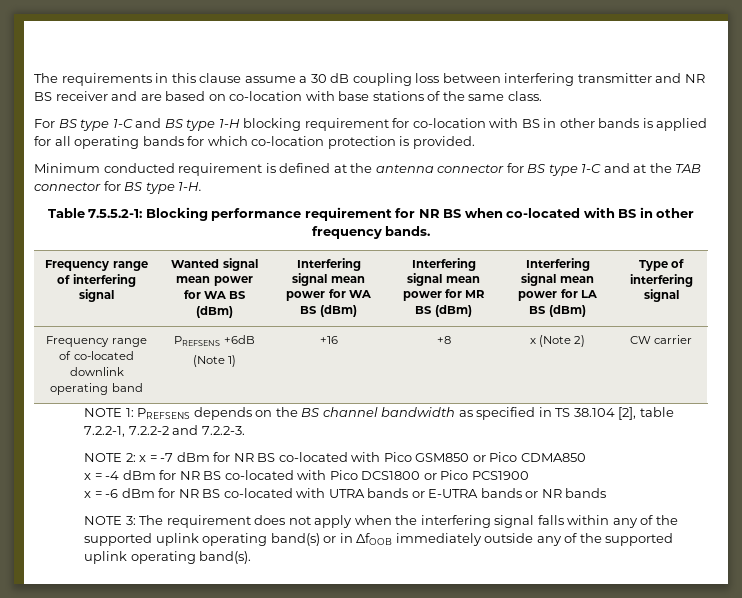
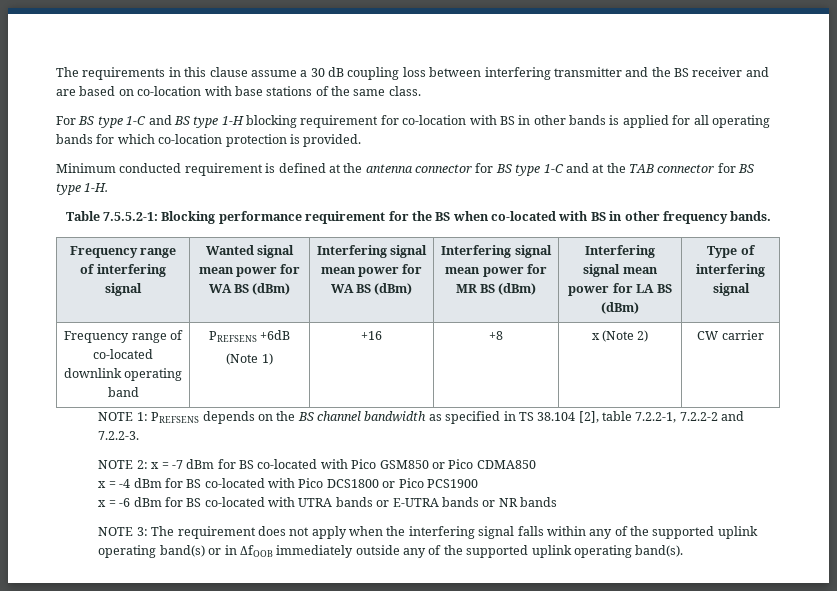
- The requirements in this clause assume a 30 dB coupling loss between interfering transmitter and NR BS receiver and are based on co-location with base stations of the same class.
+ The requirements in this clause assume a 30 dB coupling loss between interfering transmitter and the BS receiver and are based on co-location with base stations of the same class.
- Table 7.5.5.2-1: Blocking performance requirement for NR BS when co-located with BS in other frequency bands.
+ Table 7.5.5.2-1: Blocking performance requirement for the BS when co-located with BS in other frequency bands.
- NOTE 2: x = -7 dBm for NR BS co-located with Pico GSM850 or Pico CDMA850
+ NOTE 2: x = -7 dBm for BS co-located with Pico GSM850 or Pico CDMA850
- x = -4 dBm for NR BS co-located with Pico DCS1800 or Pico PCS1900
+ x = -4 dBm for BS co-located with Pico DCS1800 or Pico PCS1900
- x = -6 dBm for NR BS co-located with UTRA bands or E-UTRA bands or NR bands
+ x = -6 dBm for BS co-located with UTRA bands or E-UTRA bands or NR bands

